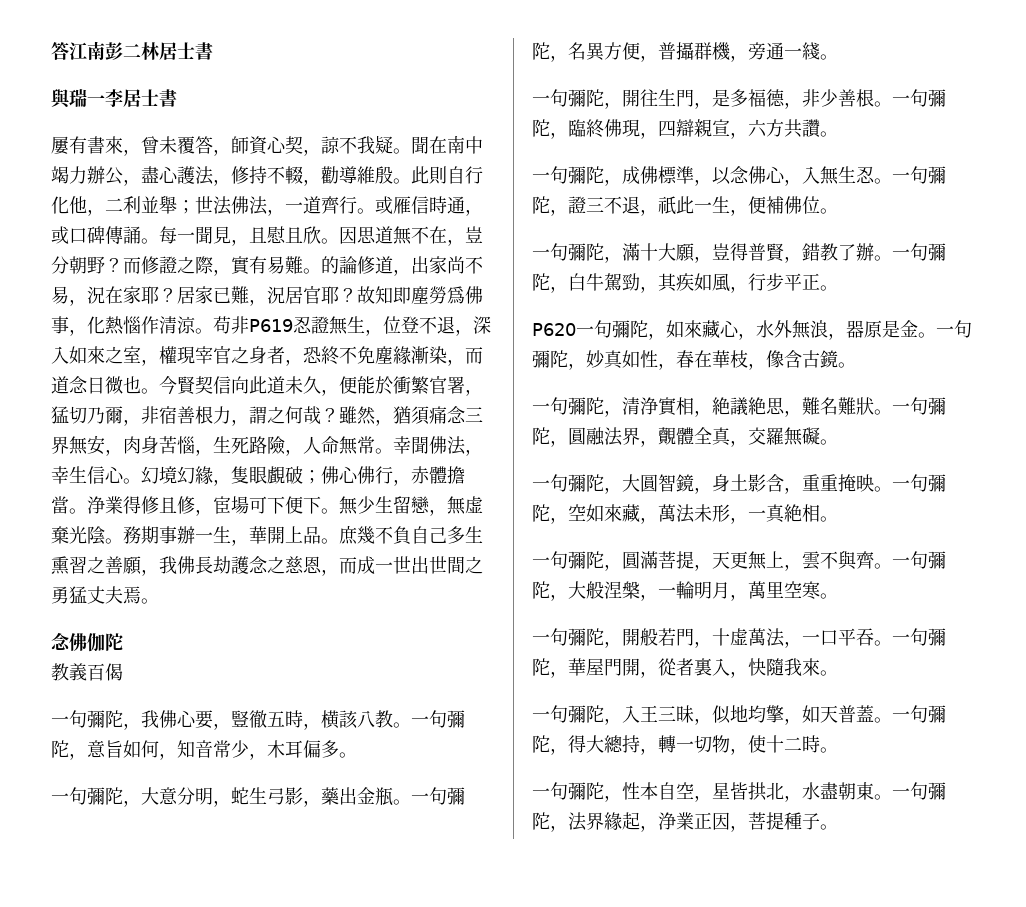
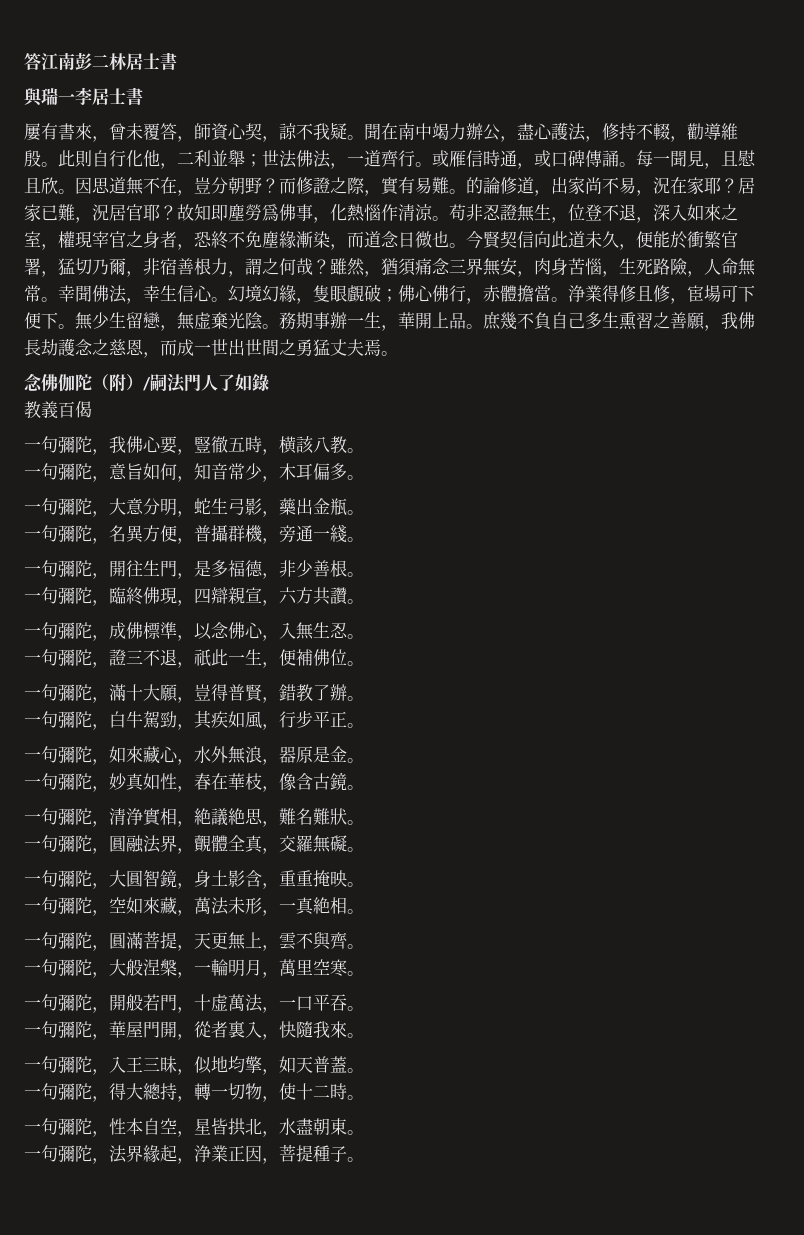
- 苟非P619忍證無生，位登不退，深入如來之室，權現宰官之身者，恐終不免塵緣漸染，而道念日微也。
+ 苟非忍證無生，位登不退，深入如來之室，權現宰官之身者，恐終不免塵緣漸染，而道念日微也。
- 念佛伽陀
+ 念佛伽陀（附）/嗣法門人了如錄
- 一句彌陀，我佛心要，豎徹五時，横該八教。一句彌陀，意旨如何，知音常少，木耳偏多。
+ 一句彌陀，我佛心要，豎徹五時，横該八教。
+ 一句彌陀，意旨如何，知音常少，木耳偏多。
- 一句彌陀，大意分明，蛇生弓影，藥出金瓶。一句彌陀，名異方便，普攝群機，旁通一綫。
+ 一句彌陀，大意分明，蛇生弓影，藥出金瓶。
+ 一句彌陀，名異方便，普攝群機，旁通一綫。
- 一句彌陀，開往生門，是多福德，非少善根。一句彌陀，臨終佛現，四辯親宣，六方共讚。
+ 一句彌陀，開往生門，是多福德，非少善根。
+ 一句彌陀，臨終佛現，四辯親宣，六方共讚。
- 一句彌陀，成佛標準，以念佛心，入無生忍。一句彌陀，證三不退，祇此一生，便補佛位。
+ 一句彌陀，成佛標準，以念佛心，入無生忍。
+ 一句彌陀，證三不退，祇此一生，便補佛位。
- 一句彌陀，滿十大願，豈得普賢，錯教了辦。一句彌陀，白牛駕勁，其疾如風，行步平正。
+ 一句彌陀，滿十大願，豈得普賢，錯教了辦。
+ 一句彌陀，白牛駕勁，其疾如風，行步平正。
- P620一句彌陀，如來藏心，水外無浪，器原是金。一句彌陀，妙真如性，春在華枝，像含古鏡。
+ 一句彌陀，如來藏心，水外無浪，器原是金。
+ 一句彌陀，妙真如性，春在華枝，像含古鏡。
- 一句彌陀，清浄實相，絶議絶思，難名難狀。一句彌陀，圓融法界，覿體全真，交羅無礙。
+ 一句彌陀，清浄實相，絶議絶思，難名難狀。
+ 一句彌陀，圓融法界，覿體全真，交羅無礙。
- 一句彌陀，大圓智鏡，身土影含，重重掩映。一句彌陀，空如來藏，萬法未形，一真絶相。
+ 一句彌陀，大圓智鏡，身土影含，重重掩映。
+ 一句彌陀，空如來藏，萬法未形，一真絶相。
- 一句彌陀，圓滿菩提，天更無上，雲不與齊。一句彌陀，大般涅槃，一輪明月，萬里空寒。
+ 一句彌陀，圓滿菩提，天更無上，雲不與齊。
+ 一句彌陀，大般涅槃，一輪明月，萬里空寒。
- 一句彌陀，開般若門，十虚萬法，一口平吞。一句彌陀，華屋門開，從者裏入，快隨我來。
+ 一句彌陀，開般若門，十虚萬法，一口平吞。
+ 一句彌陀，華屋門開，從者裏入，快隨我來。
- 一句彌陀，入王三昧，似地均擎，如天普蓋。一句彌陀，得大總持，轉一切物，使十二時。
+ 一句彌陀，入王三昧，似地均擎，如天普蓋。
+ 一句彌陀，得大總持，轉一切物，使十二時。
- 一句彌陀，性本自空，星皆拱北，水盡朝東。一句彌陀，法界緣起，浄業正因，菩提種子。
+ 一句彌陀，性本自空，星皆拱北，水盡朝東。
+ 一句彌陀，法界緣起，浄業正因，菩提種子。

